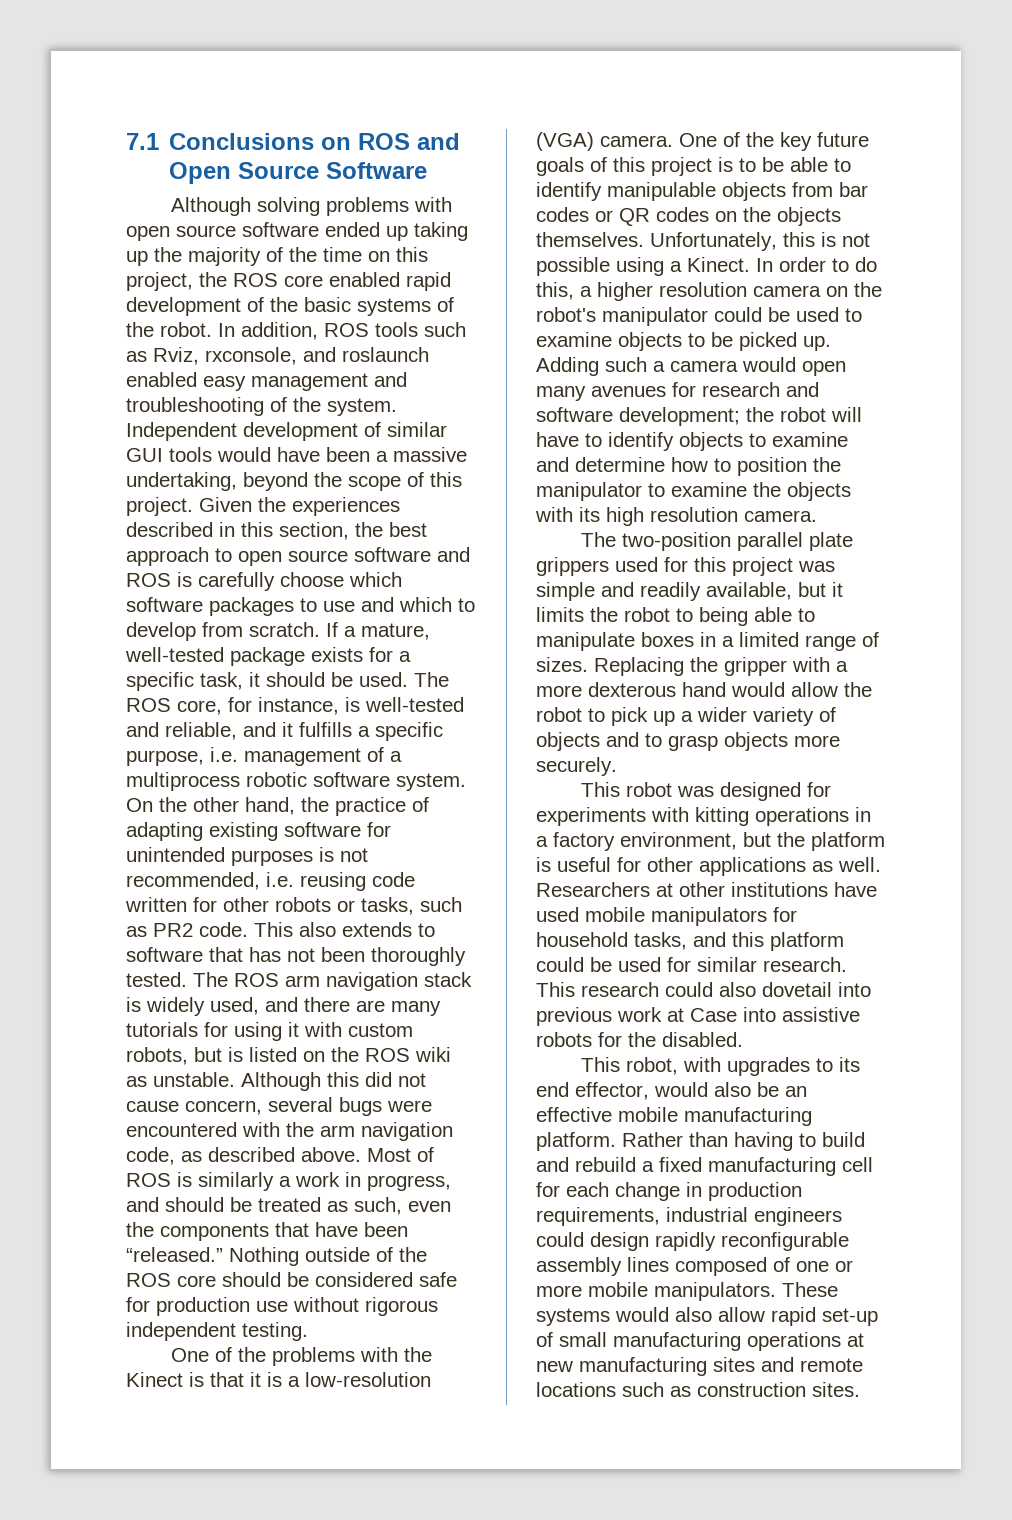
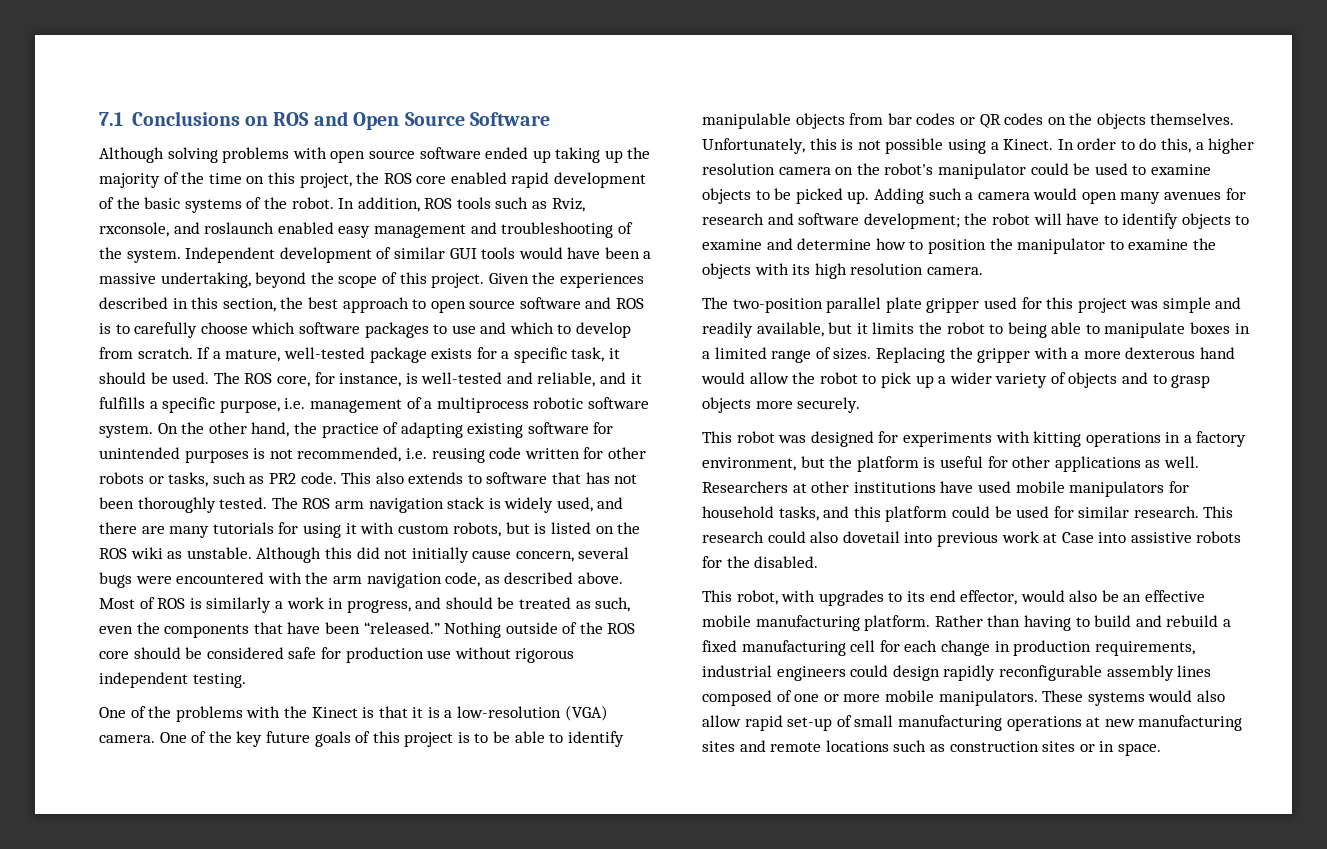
- Given the experiences described in this section, the best approach to open source software and ROS is carefully choose which software packages to use and which to develop from scratch.
+ Given the experiences described in this section, the best approach to open source software and ROS is to carefully choose which software packages to use and which to develop from scratch.
- Although this did not cause concern, several bugs were encountered with the arm navigation code, as described above.
+ Although this did not initially cause concern, several bugs were encountered with the arm navigation code, as described above.
- The two-position parallel plate grippers used for this project was simple and readily available, but it limits the robot to being able to manipulate boxes in a limited range of sizes.
+ The two-position parallel plate gripper used for this project was simple and readily available, but it limits the robot to being able to manipulate boxes in a limited range of sizes.
- These systems would also allow rapid set-up of small manufacturing operations at new manufacturing sites and remote locations such as construction sites.
+ These systems would also allow rapid set-up of small manufacturing operations at new manufacturing sites and remote locations such as construction sites or in space.

